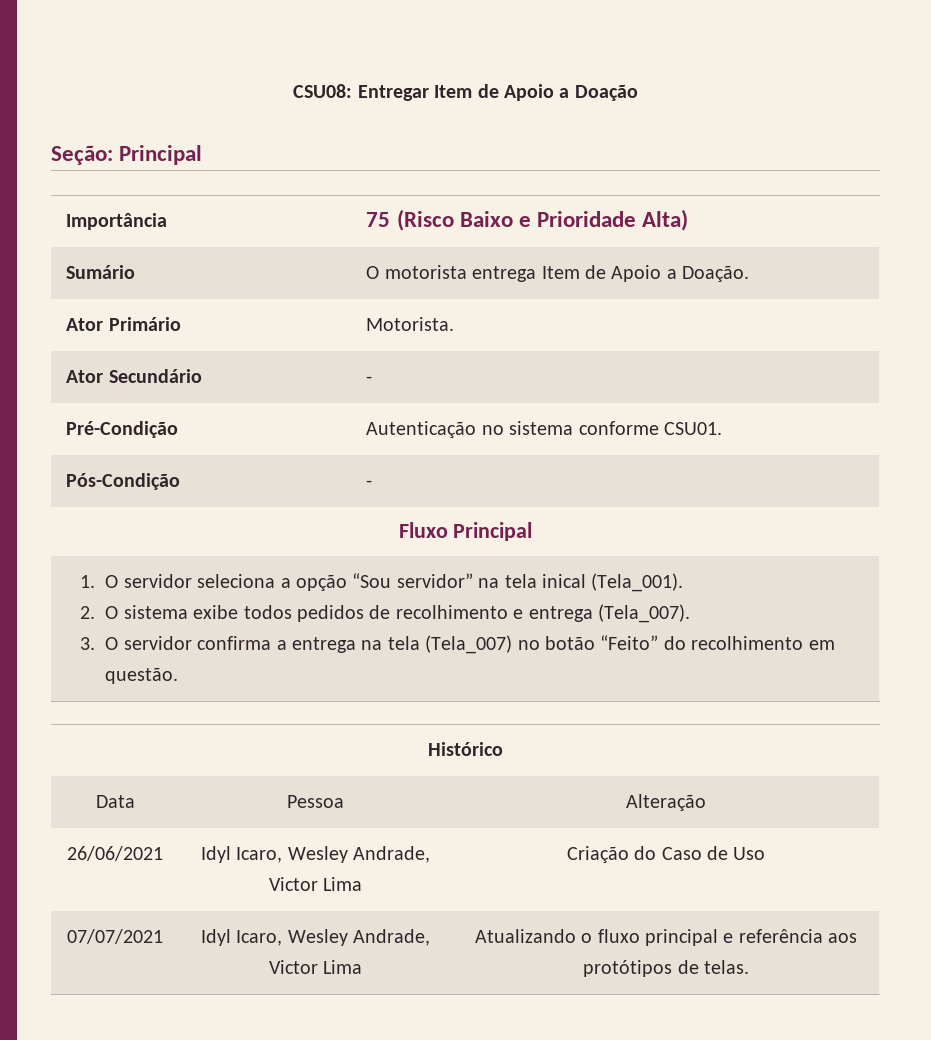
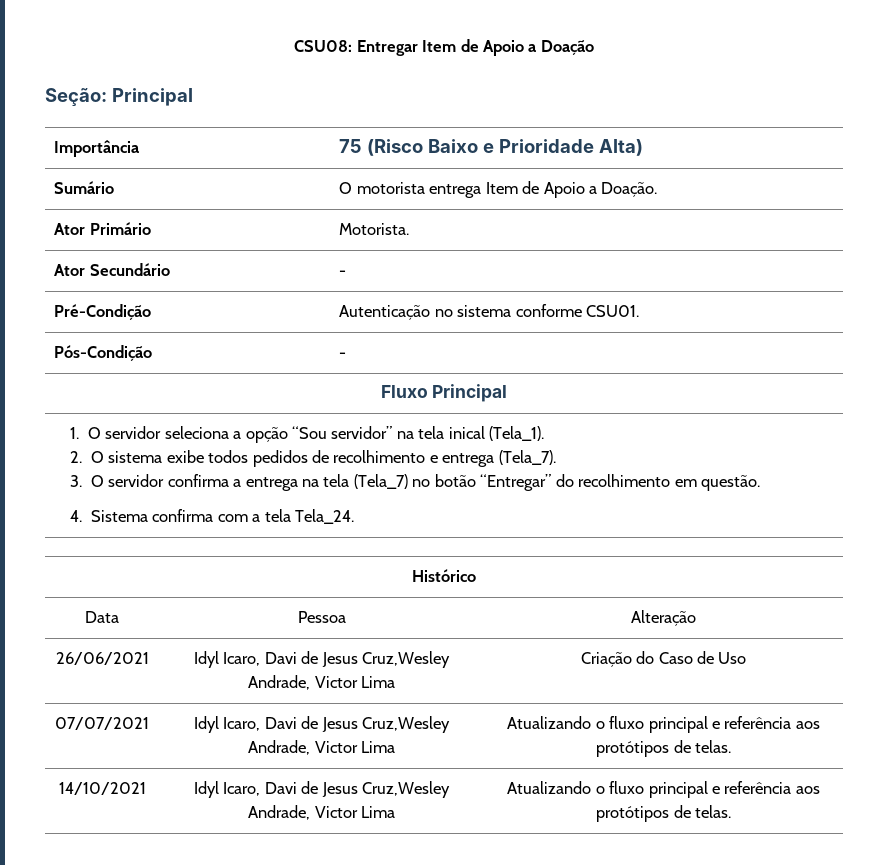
- 1. O servidor seleciona a opção “Sou servidor” na tela inical (Tela_001).
+ 1. O servidor seleciona a opção “Sou servidor” na tela inical (Tela_1).
- 2. O sistema exibe todos pedidos de recolhimento e entrega (Tela_007).
+ 2. O sistema exibe todos pedidos de recolhimento e entrega (Tela_7).
- 3. O servidor confirma a entrega na tela (Tela_007) no botão “Feito” do recolhimento em questão.
+ 3. O servidor confirma a entrega na tela (Tela_7) no botão “Entregar” do recolhimento em questão.
+ 4. Sistema confirma com a tela Tela_24.
- 26/06/2021 | Idyl Icaro, Wesley Andrade, Victor Lima | Criação do Caso de Uso
+ 26/06/2021 | Idyl Icaro, Davi de Jesus Cruz,Wesley Andrade, Victor Lima | Criação do Caso de Uso
- 07/07/2021 | Idyl Icaro, Wesley Andrade, Victor Lima | Atualizando o fluxo principal e referência aos protótipos de telas.
+ 07/07/2021 | Idyl Icaro, Davi de Jesus Cruz,Wesley Andrade, Victor Lima | Atualizando o fluxo principal e referência aos protótipos de telas.
+ 14/10/2021 | Idyl Icaro, Davi de Jesus Cruz,Wesley Andrade, Victor Lima | Atualizando o fluxo principal e referência aos protótipos de telas.

